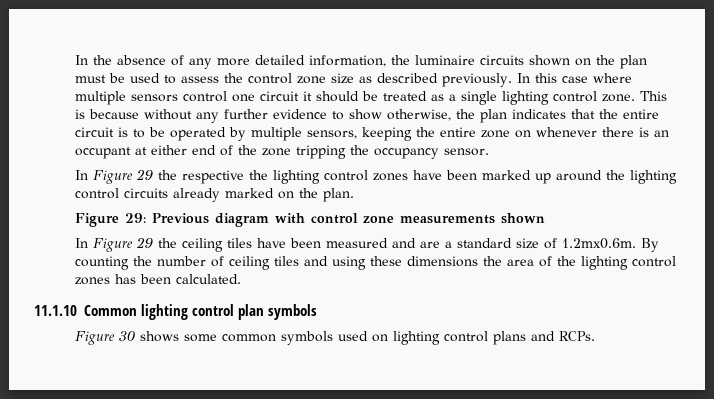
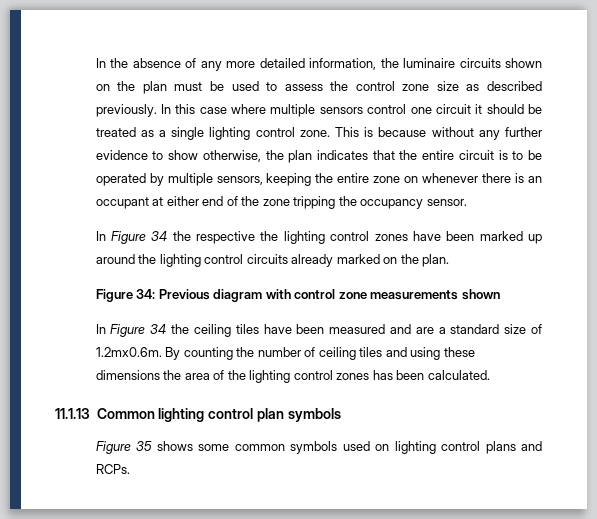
- In Figure 29 the respective the lighting control zones have been marked up around the lighting control circuits already marked on the plan.
+ In Figure 34 the respective the lighting control zones have been marked up around the lighting control circuits already marked on the plan.
- Figure 29: Previous diagram with control zone measurements shown
+ Figure 34: Previous diagram with control zone measurements shown
- In Figure 29 the ceiling tiles have been measured and are a standard size of 1.2mx0.6m. By counting the number of ceiling tiles and using these dimensions the area of the lighting control zones has been calculated.
+ In Figure 34 the ceiling tiles have been measured and are a standard size of 1.2mx0.6m. By counting the number of ceiling tiles and using these dimensions the area of the lighting control zones has been calculated.
- 11.1.10 Common lighting control plan symbols
+ 11.1.13 Common lighting control plan symbols
- Figure 30 shows some common symbols used on lighting control plans and RCPs.
+ Figure 35 shows some common symbols used on lighting control plans and RCPs.

